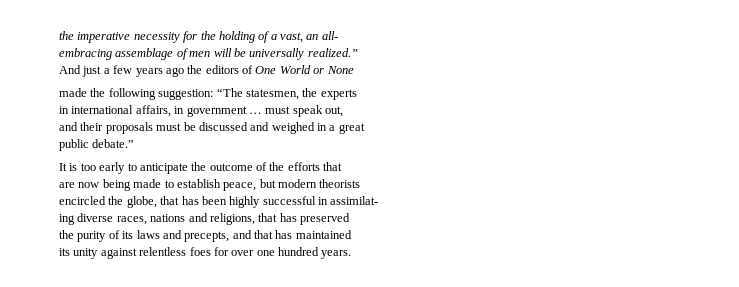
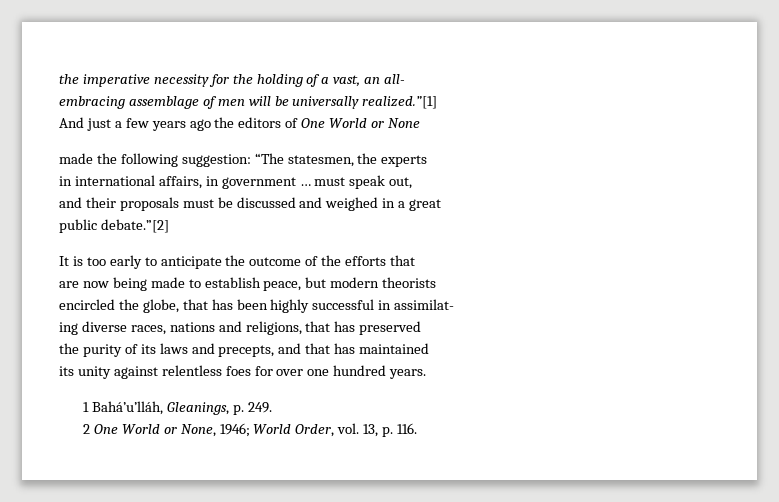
- embracing assemblage of men will be universally realized.”
+ embracing assemblage of men will be universally realized.”[1]
- public debate.”
+ public debate.”[2]
+ 1 Bahá’u’lláh, Gleanings, p. 249.
+ 2 One World or None, 1946; World Order, vol. 13, p. 116.

